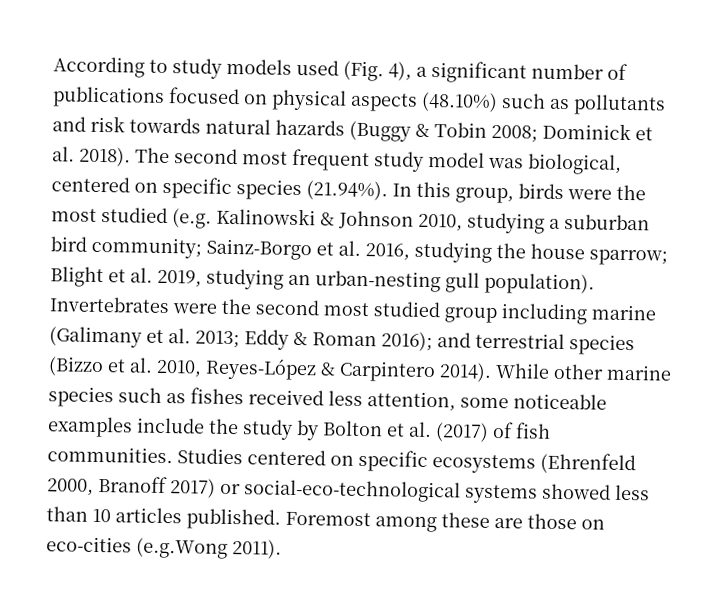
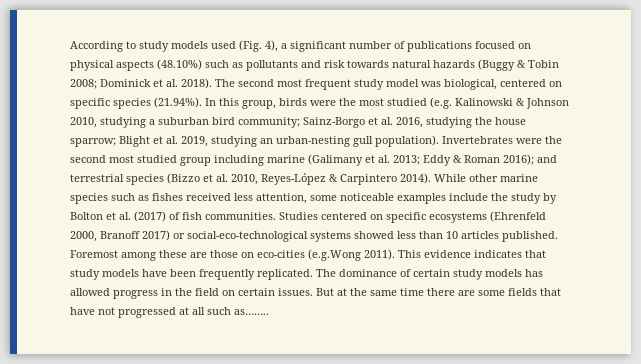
+ This evidence indicates that study models have been frequently replicated. The dominance of certain study models has allowed progress in the field on certain issues. But at the same time there are some fields that have not progressed at all such as……..

